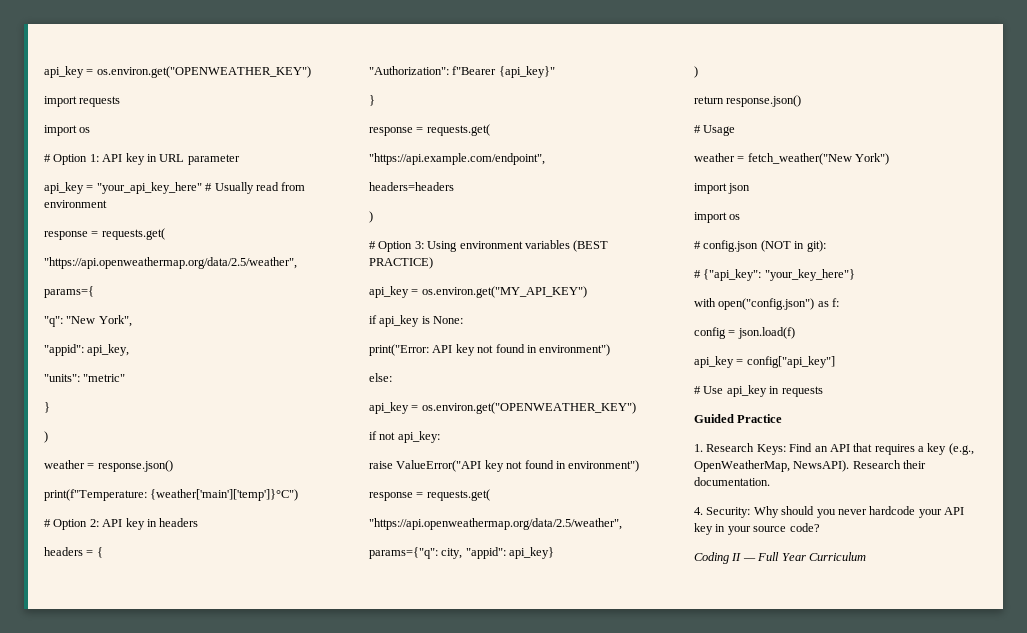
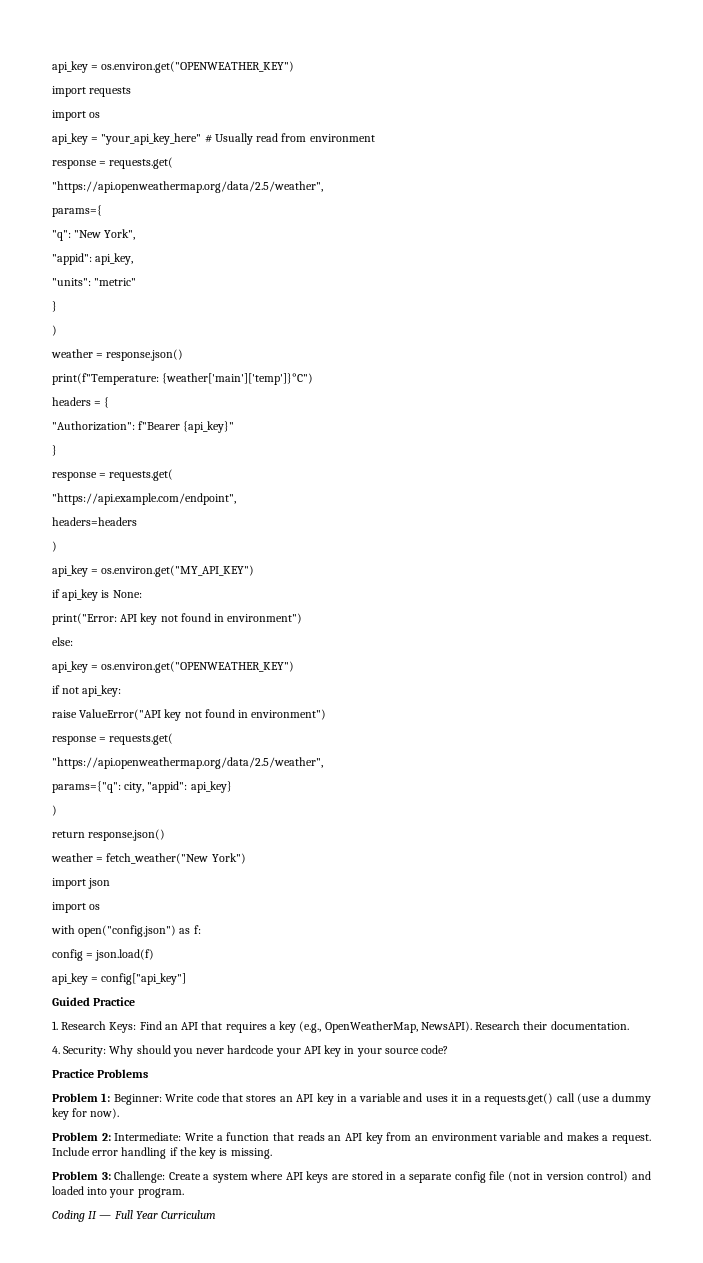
- # Option 1: API key in URL parameter
- # Option 2: API key in headers
- # Option 3: Using environment variables (BEST PRACTICE)
- # Usage
- # config.json (NOT in git):
- # {"api_key": "your_key_here"}
- # Use api_key in requests
+ Practice Problems
+ Problem 1: Beginner: Write code that stores an API key in a variable and uses it in a requests.get() call (use a dummy key for now).
+ Problem 2: Intermediate: Write a function that reads an API key from an environment variable and makes a request. Include error handling if the key is missing.
+ Problem 3: Challenge: Create a system where API keys are stored in a separate config file (not in version control) and loaded into your program.

